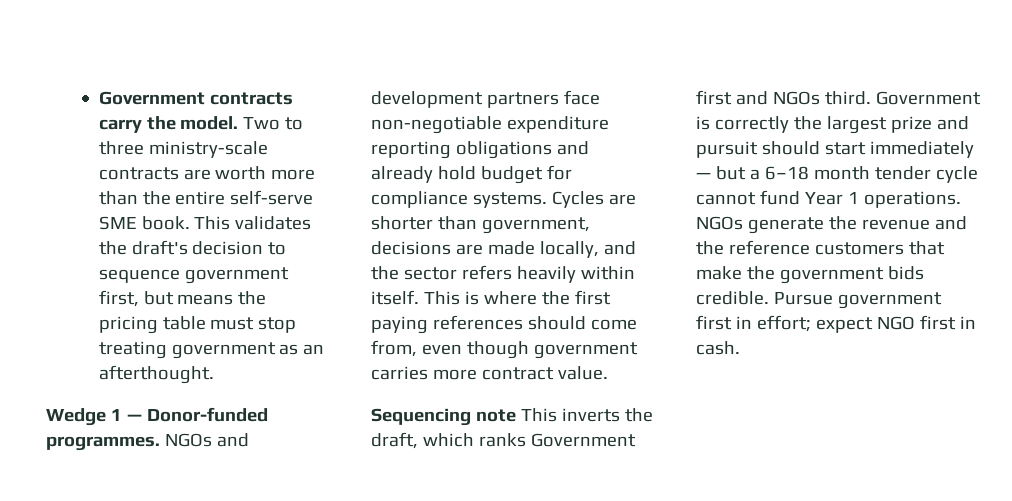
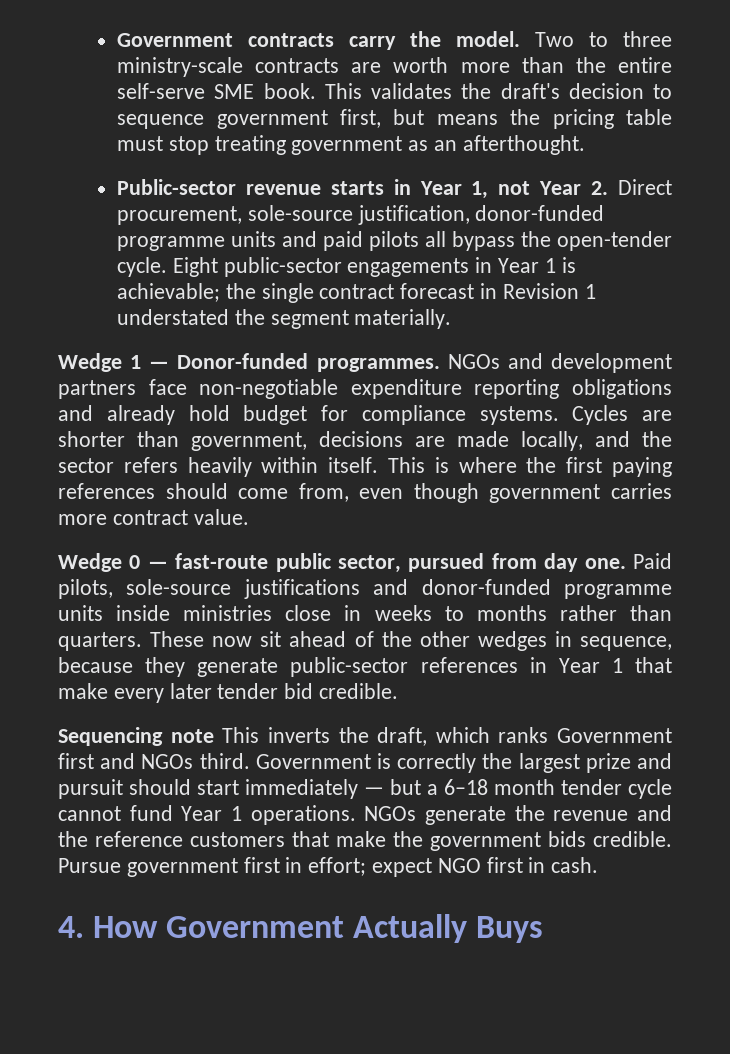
+ Public-sector revenue starts in Year 1, not Year 2. Direct procurement, sole-source justification, donor-funded programme units and paid pilots all bypass the open-tender cycle. Eight public-sector engagements in Year 1 is achievable; the single contract forecast in Revision 1 understated the segment materially.
+ Wedge 0 — fast-route public sector, pursued from day one. Paid pilots, sole-source justifications and donor-funded programme units inside ministries close in weeks to months rather than quarters. These now sit ahead of the other wedges in sequence, because they generate public-sector references in Year 1 that make every later tender bid credible.
+ 4. How Government Actually Buys

